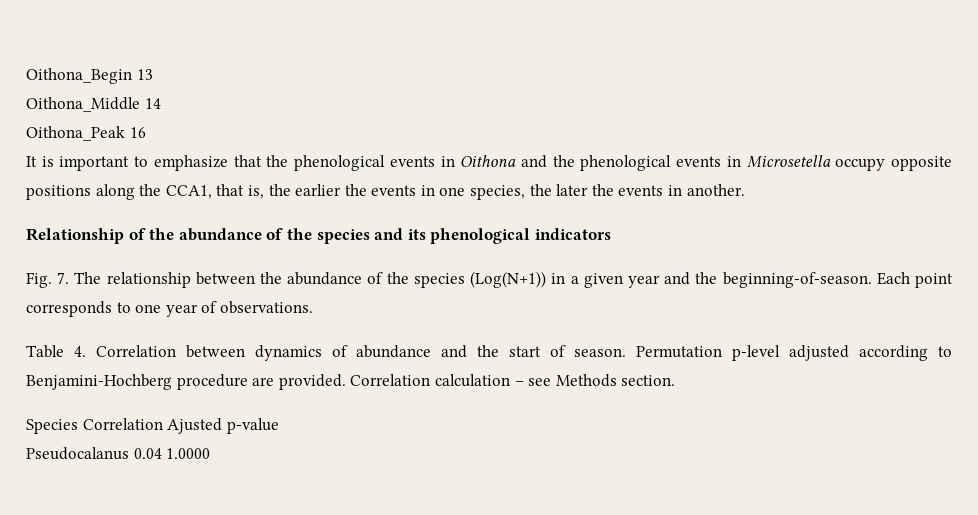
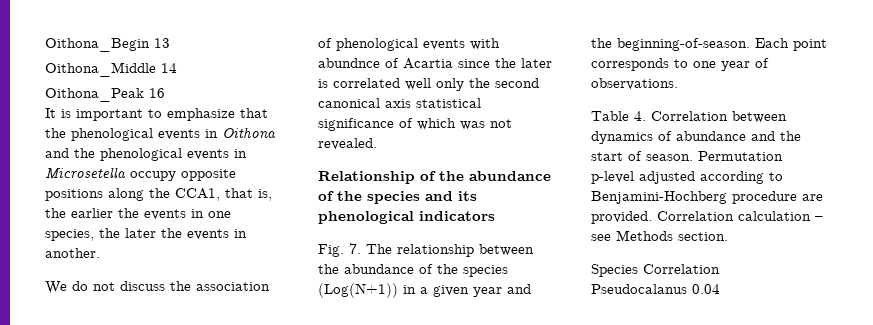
+ We do not discuss the association of phenological events with abundnce of Acartia since the later is correlated well only the second canonical axis statistical significance of which was not revealed.
- Species Correlation Ajusted p-value
+ Species Correlation
- Pseudocalanus 0.04 1.0000
+ Pseudocalanus 0.04

